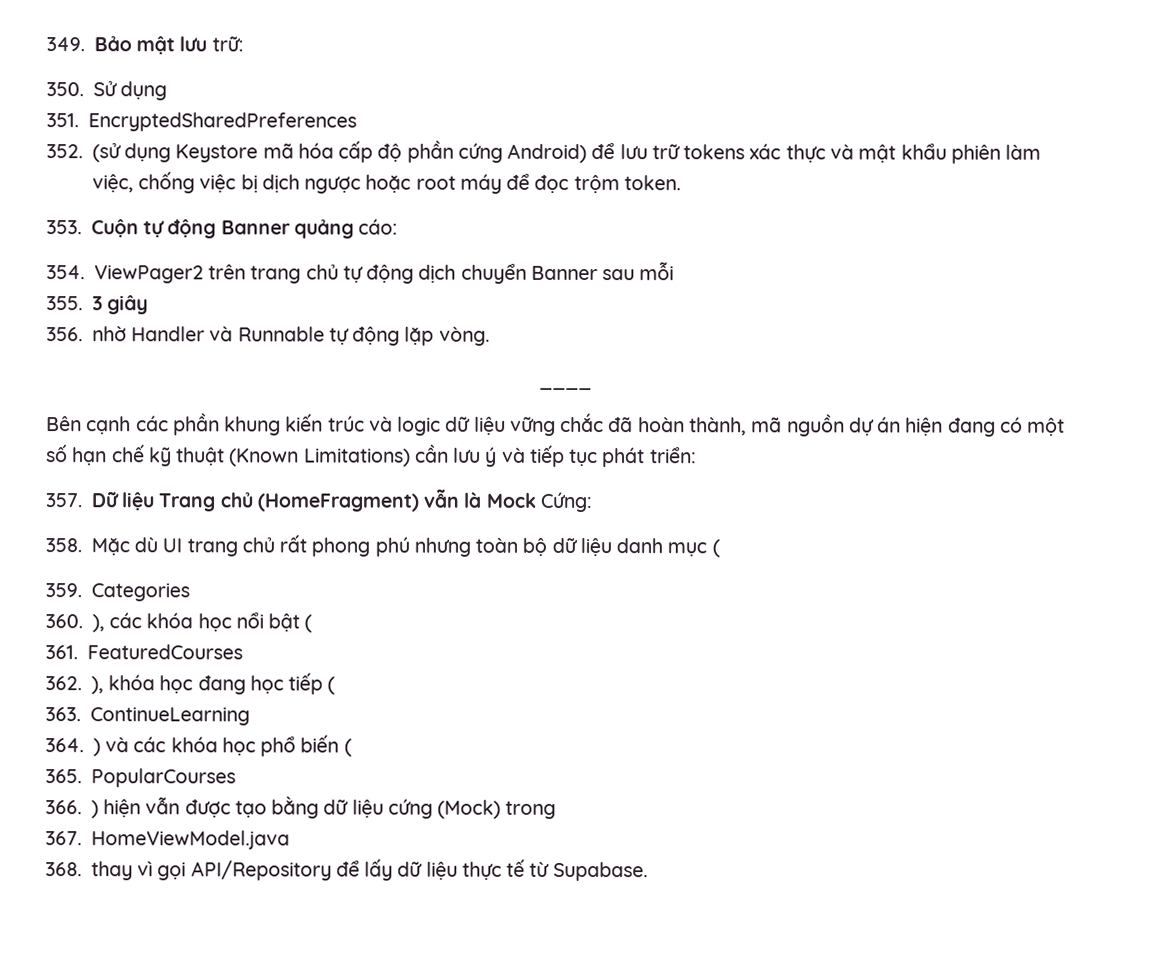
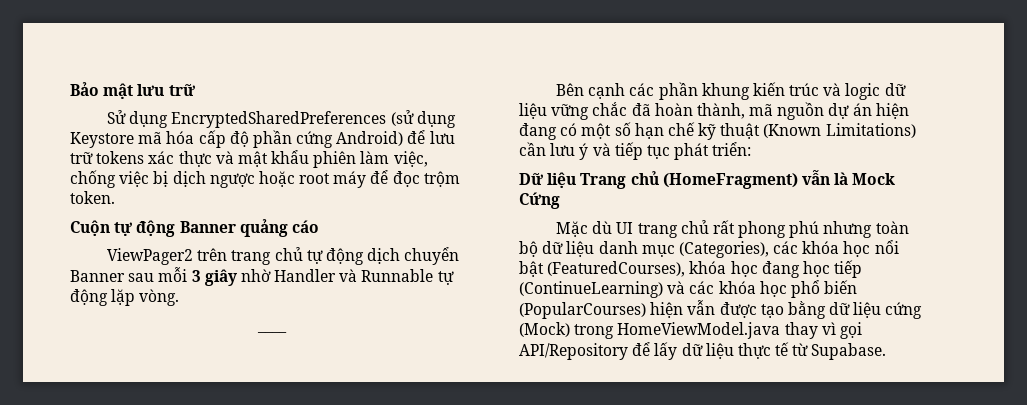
- 349. Bảo mật lưu trữ:
- 350. Sử dụng
- 351. EncryptedSharedPreferences
- 352. (sử dụng Keystore mã hóa cấp độ phần cứng Android) để lưu trữ tokens xác thực và mật khẩu phiên làm việc, chống việc bị dịch ngược hoặc root máy để đọc trộm token.
+ Bảo mật lưu trữ
+ Sử dụng EncryptedSharedPreferences (sử dụng Keystore mã hóa cấp độ phần cứng Android) để lưu trữ tokens xác thực và mật khẩu phiên làm việc, chống việc bị dịch ngược hoặc root máy để đọc trộm token.
- 353. Cuộn tự động Banner quảng cáo:
- 354. ViewPager2 trên trang chủ tự động dịch chuyển Banner sau mỗi
- 355. 3 giây
- 356. nhờ Handler và Runnable tự động lặp vòng.
+ Cuộn tự động Banner quảng cáo
+ ViewPager2 trên trang chủ tự động dịch chuyển Banner sau mỗi 3 giây nhờ Handler và Runnable tự động lặp vòng.
- 357. Dữ liệu Trang chủ (HomeFragment) vẫn là Mock Cứng:
- 358. Mặc dù UI trang chủ rất phong phú nhưng toàn bộ dữ liệu danh mục (
- 359. Categories
- 360. ), các khóa học nổi bật (
- 361. FeaturedCourses
- 362. ), khóa học đang học tiếp (
- 363. ContinueLearning
- 364. ) và các khóa học phổ biến (
- 365. PopularCourses
- 366. ) hiện vẫn được tạo bằng dữ liệu cứng (Mock) trong
- 367. HomeViewModel.java
- 368. thay vì gọi API/Repository để lấy dữ liệu thực tế từ Supabase.
+ Dữ liệu Trang chủ (HomeFragment) vẫn là Mock Cứng
+ Mặc dù UI trang chủ rất phong phú nhưng toàn bộ dữ liệu danh mục (Categories), các khóa học nổi bật (FeaturedCourses), khóa học đang học tiếp (ContinueLearning) và các khóa học phổ biến (PopularCourses) hiện vẫn được tạo bằng dữ liệu cứng (Mock) trong HomeViewModel.java thay vì gọi API/Repository để lấy dữ liệu thực tế từ Supabase.

